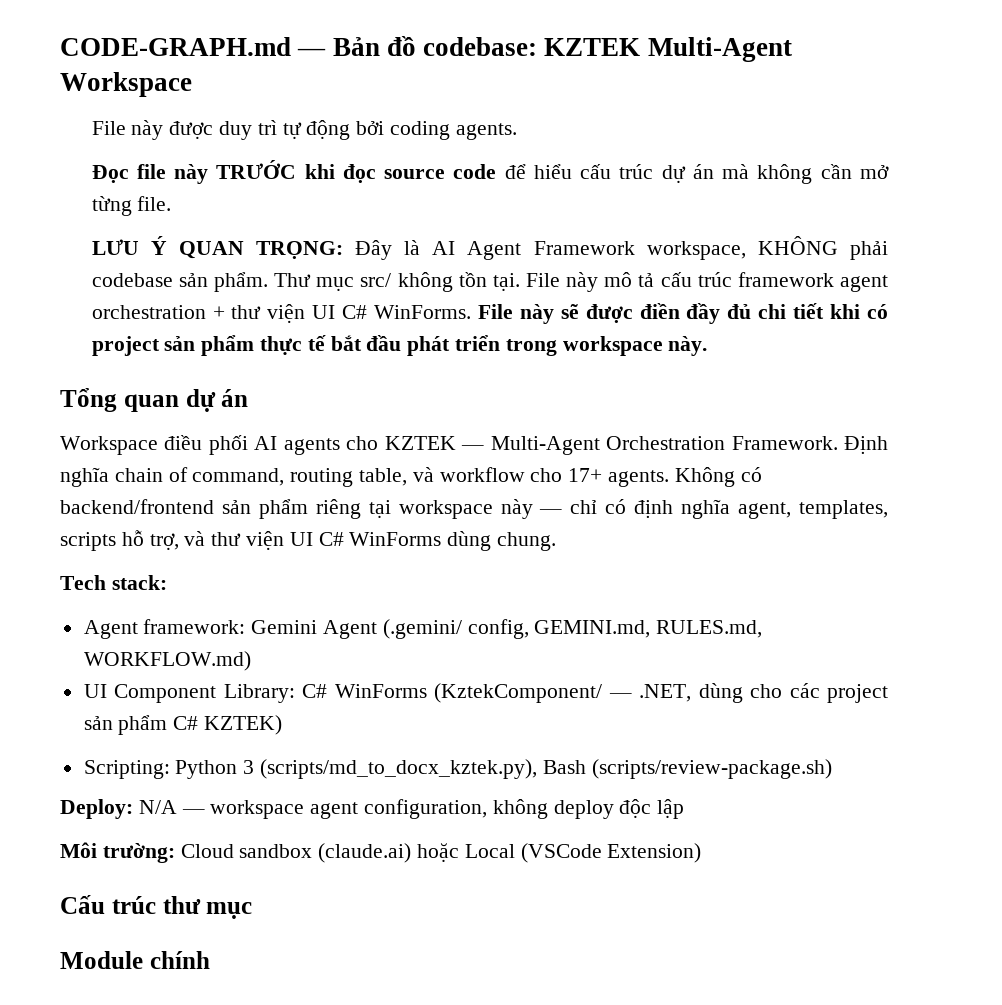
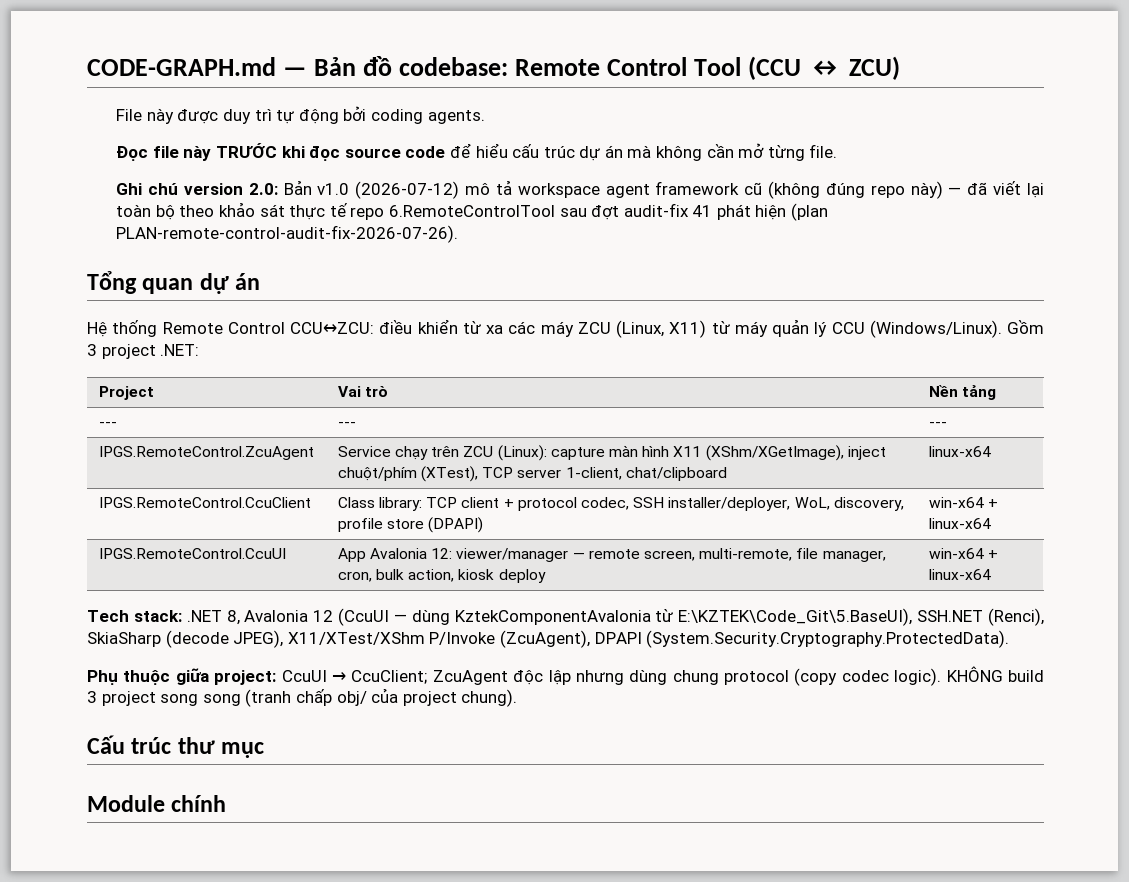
- CODE-GRAPH.md — Bản đồ codebase: KZTEK Multi-Agent Workspace
+ CODE-GRAPH.md — Bản đồ codebase: Remote Control Tool (CCU ↔ ZCU)
- LƯU Ý QUAN TRỌNG: Đây là AI Agent Framework workspace, KHÔNG phải codebase sản phẩm. Thư mục src/ không tồn tại. File này mô tả cấu trúc framework agent orchestration + thư viện UI C# WinForms. File này sẽ được điền đầy đủ chi tiết khi có project sản phẩm thực tế bắt đầu phát triển trong workspace này.
+ Ghi chú version 2.0: Bản v1.0 (2026-07-12) mô tả workspace agent framework cũ (không đúng repo này) — đã viết lại toàn bộ theo khảo sát thực tế repo 6.RemoteControlTool sau đợt audit-fix 41 phát hiện (plan PLAN-remote-control-audit-fix-2026-07-26).
  Tổng quan dự án
- Workspace điều phối AI agents cho KZTEK — Multi-Agent Orchestration Framework. Định nghĩa chain of command, routing table, và workflow cho 17+ agents. Không có backend/frontend sản phẩm riêng tại workspace này — chỉ có định nghĩa agent, templates, scripts hỗ trợ, và thư viện UI C# WinForms dùng chung.
- Tech stack:
- Agent framework: Gemini Agent (.gemini/ config, GEMINI.md, RULES.md, WORKFLOW.md)
- UI Component Library: C# WinForms (KztekComponent/ — .NET, dùng cho các project sản phẩm C# KZTEK)
- Scripting: Python 3 (scripts/md_to_docx_kztek.py), Bash (scripts/review-package.sh)
- Deploy: N/A — workspace agent configuration, không deploy độc lập
- Môi trường: Cloud sandbox (claude.ai) hoặc Local (VSCode Extension)
+ Hệ thống Remote Control CCU↔ZCU: điều khiển từ xa các máy ZCU (Linux, X11) từ máy quản lý CCU (Windows/Linux). Gồm 3 project .NET:
+ Project | Vai trò | Nền tảng
+ --- | --- | ---
+ IPGS.RemoteControl.ZcuAgent | Service chạy trên ZCU (Linux): capture màn hình X11 (XShm/XGetImage), inject chuột/phím (XTest), TCP server 1-client, chat/clipboard | linux-x64
+ IPGS.RemoteControl.CcuClient | Class library: TCP client + protocol codec, SSH installer/deployer, WoL, discovery, profile store (DPAPI) | win-x64 + linux-x64
+ IPGS.RemoteControl.CcuUI | App Avalonia 12: viewer/manager — remote screen, multi-remote, file manager, cron, bulk action, kiosk deploy | win-x64 + linux-x64
+ Tech stack: .NET 8, Avalonia 12 (CcuUI — dùng KztekComponentAvalonia từ E:\KZTEK\Code_Git\5.BaseUI), SSH.NET (Renci), SkiaSharp (decode JPEG), X11/XTest/XShm P/Invoke (ZcuAgent), DPAPI (System.Security.Cryptography.ProtectedData).
+ Phụ thuộc giữa project: CcuUI → CcuClient; ZcuAgent độc lập nhưng dùng chung protocol (copy codec logic). KHÔNG build 3 project song song (tranh chấp obj/ của project chung).

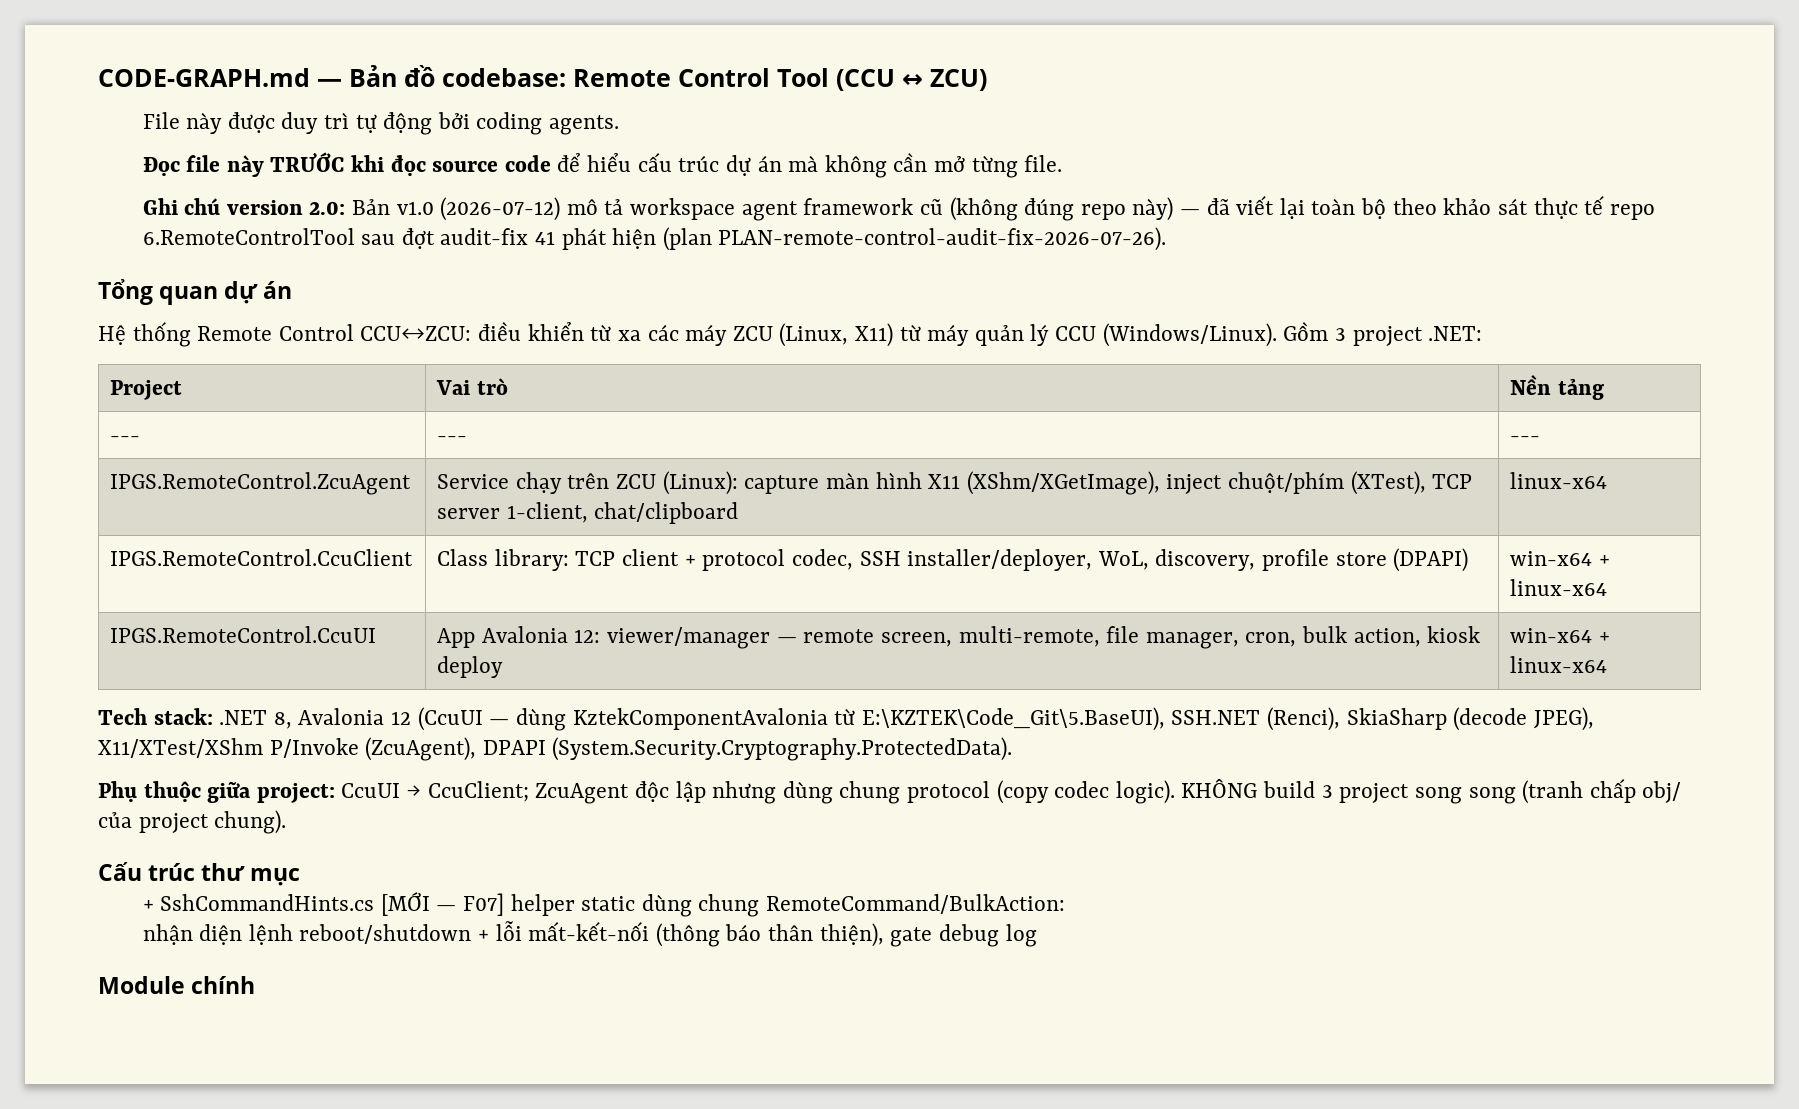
+ + SshCommandHints.cs [MỚI — F07] helper static dùng chung RemoteCommand/BulkAction:
+ nhận diện lệnh reboot/shutdown + lỗi mất-kết-nối (thông báo thân thiện), gate debug log

